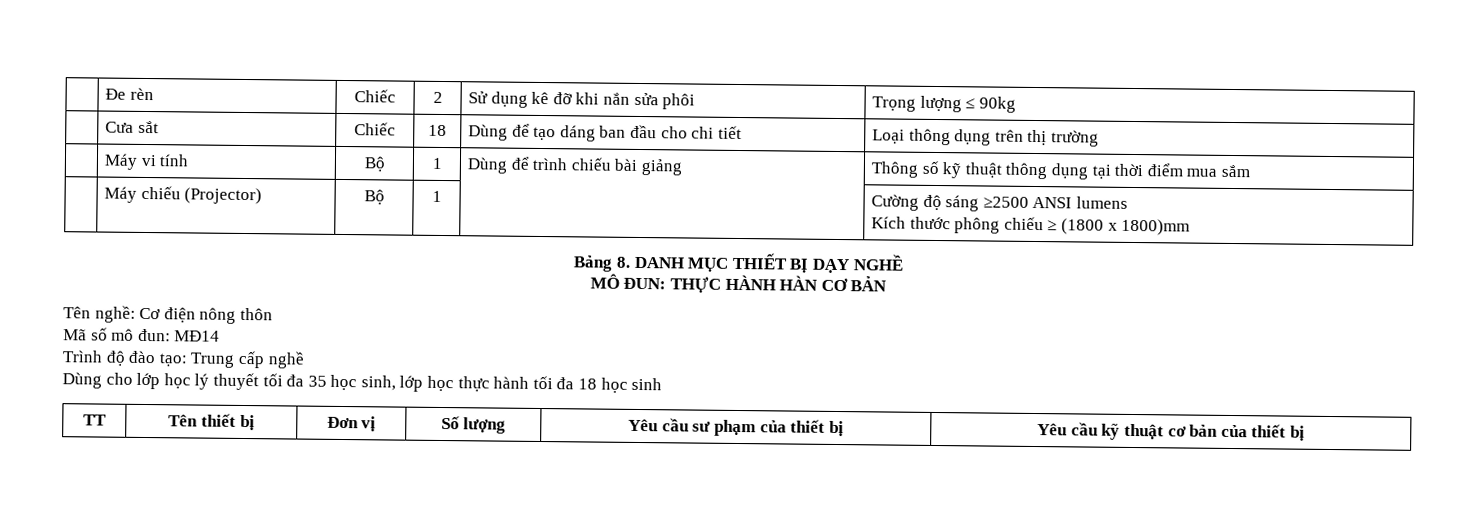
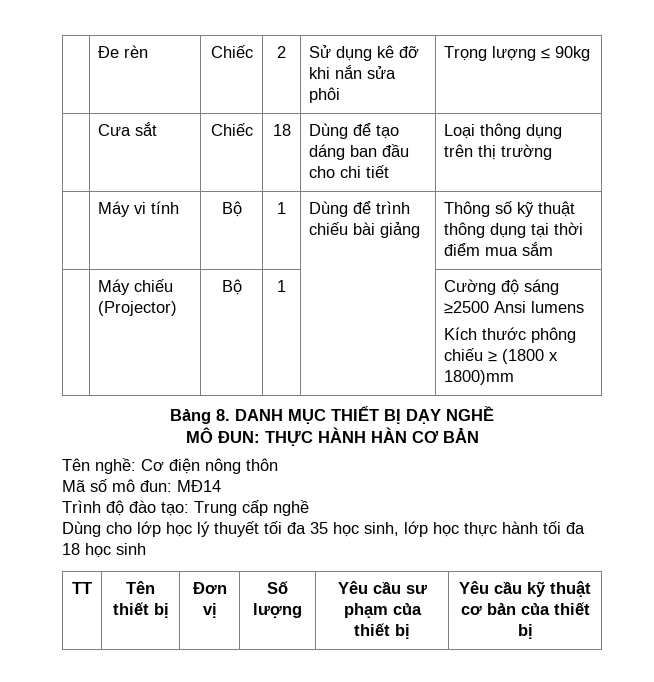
- | Máy chiếu (Projector) | Bộ | 1 | | Cường độ sáng ≥2500 ANSI lumens
+ | Máy chiếu (Projector) | Bộ | 1 | | Cường độ sáng ≥2500 Ansi lumens

